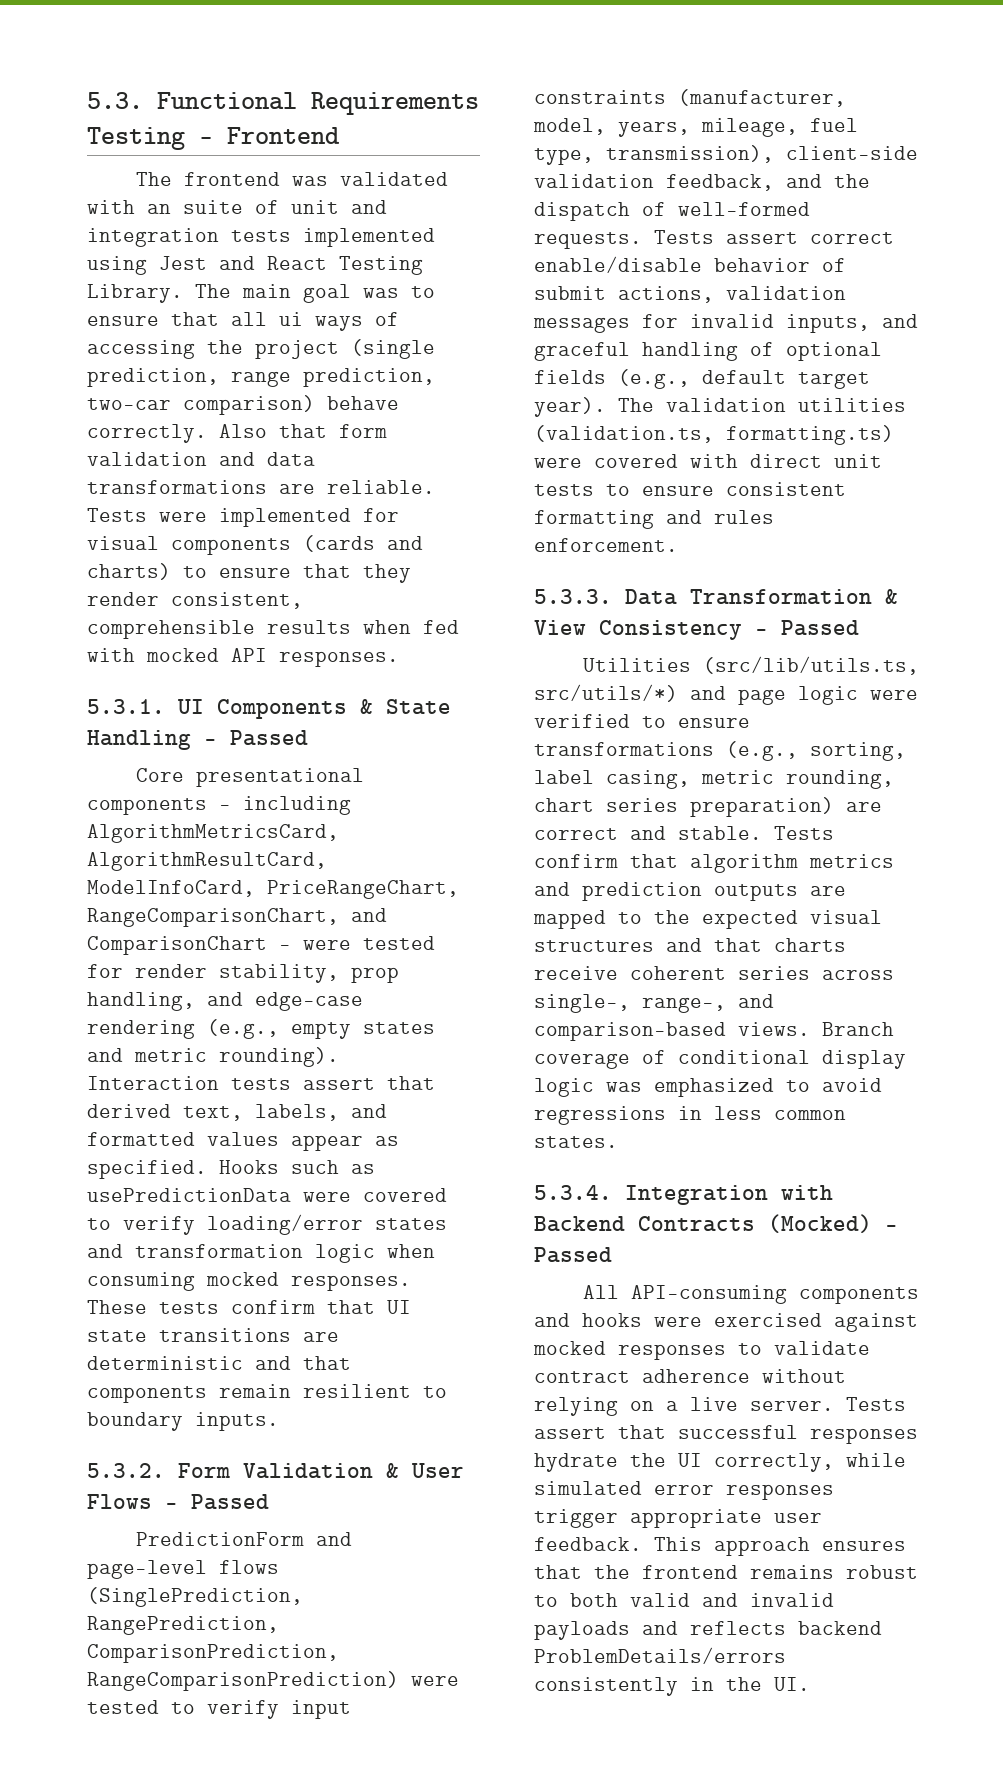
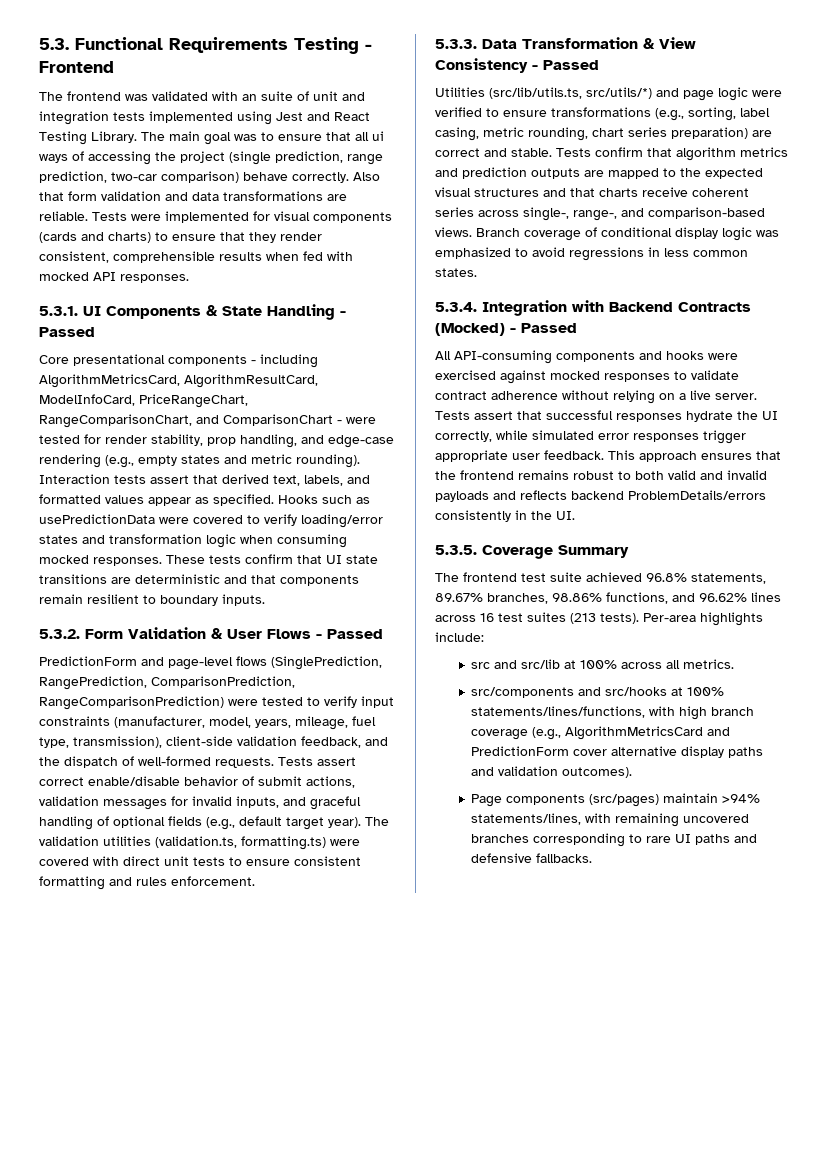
- 5.3. Functional Requirements Testing — Frontend
+ 5.3. Functional Requirements Testing - Frontend
+ 5.3.5. Coverage Summary
+ The frontend test suite achieved 96.8% statements, 89.67% branches, 98.86% functions, and 96.62% lines across 16 test suites (213 tests). Per-area highlights include:
+ src and src/lib at 100% across all metrics.
+ src/components and src/hooks at 100% statements/lines/functions, with high branch coverage (e.g., AlgorithmMetricsCard and PredictionForm cover alternative display paths and validation outcomes).
+ Page components (src/pages) maintain >94% statements/lines, with remaining uncovered branches corresponding to rare UI paths and defensive fallbacks.

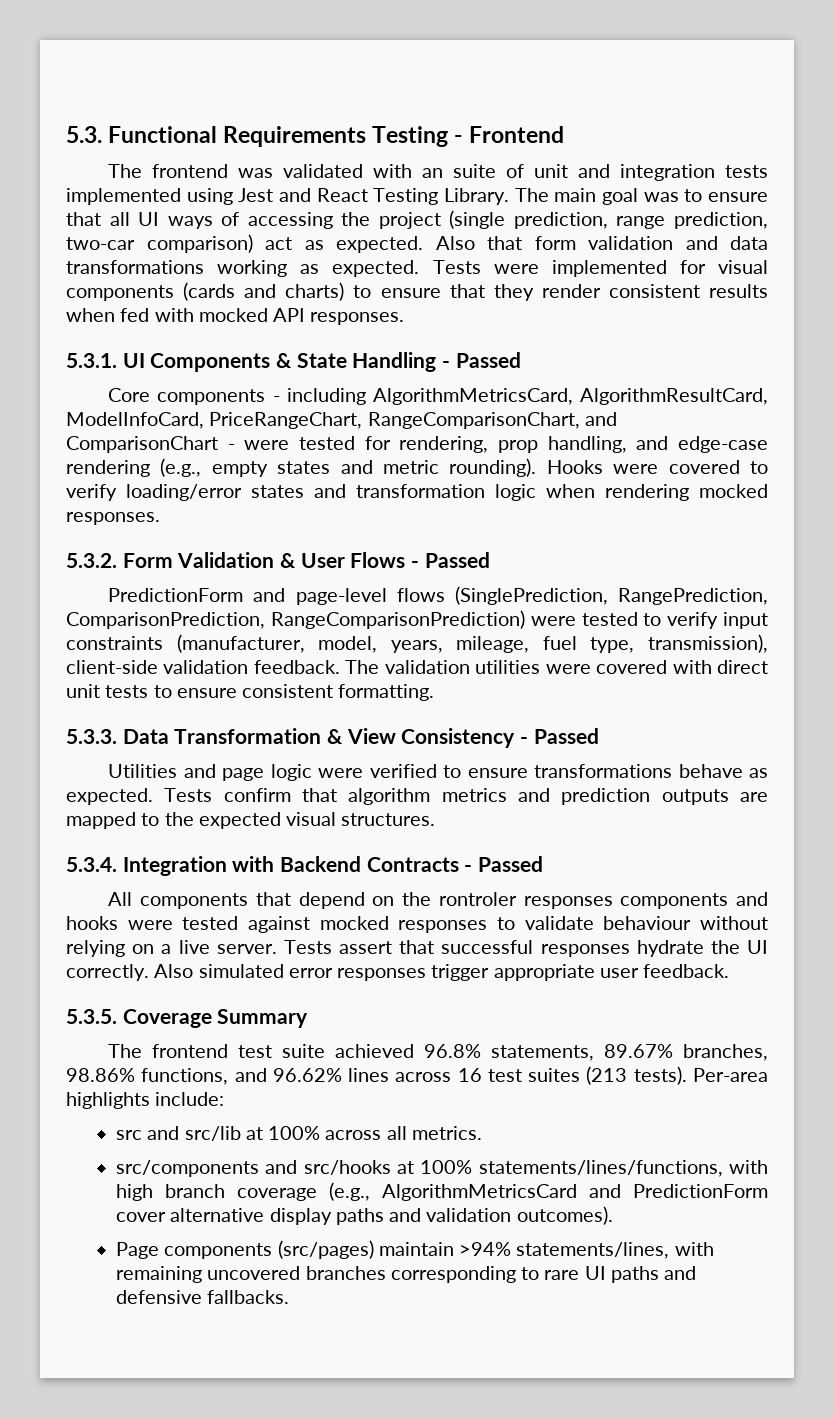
- The main goal was to ensure that all ui ways of accessing the project (single prediction, range prediction, two-car comparison) behave correctly.
+ The main goal was to ensure that all UI ways of accessing the project (single prediction, range prediction, two-car comparison) act as expected.
- Also that form validation and data transformations are reliable.
+ Also that form validation and data transformations working as expected.
- Tests were implemented for visual components (cards and charts) to ensure that they render consistent, comprehensible results when fed with mocked API responses.
+ Tests were implemented for visual components (cards and charts) to ensure that they render consistent results when fed with mocked API responses.
- Core presentational components - including AlgorithmMetricsCard, AlgorithmResultCard, ModelInfoCard, PriceRangeChart, RangeComparisonChart, and ComparisonChart - were tested for render stability, prop handling, and edge-case rendering (e.g., empty states and metric rounding).
+ Core components - including AlgorithmMetricsCard, AlgorithmResultCard, ModelInfoCard, PriceRangeChart, RangeComparisonChart, and ComparisonChart - were tested for rendering, prop handling, and edge-case rendering (e.g., empty states and metric rounding).
- Interaction tests assert that derived text, labels, and formatted values appear as specified. Hooks such as usePredictionData were covered to verify loading/error states and transformation logic when consuming mocked responses. These tests confirm that UI state transitions are deterministic and that components remain resilient to boundary inputs.
+ Hooks were covered to verify loading/error states and transformation logic when rendering mocked responses.
- PredictionForm and page-level flows (SinglePrediction, RangePrediction, ComparisonPrediction, RangeComparisonPrediction) were tested to verify input constraints (manufacturer, model, years, mileage, fuel type, transmission), client-side validation feedback, and the dispatch of well-formed requests. Tests assert correct enable/disable behavior of submit actions, validation messages for invalid inputs, and graceful handling of optional fields (e.g., default target year).
+ PredictionForm and page-level flows (SinglePrediction, RangePrediction, ComparisonPrediction, RangeComparisonPrediction) were tested to verify input constraints (manufacturer, model, years, mileage, fuel type, transmission), client-side validation feedback.
- The validation utilities (validation.ts, formatting.ts) were covered with direct unit tests to ensure consistent formatting and rules enforcement.
+ The validation utilities were covered with direct unit tests to ensure consistent formatting.
- Utilities (src/lib/utils.ts, src/utils/*) and page logic were verified to ensure transformations (e.g., sorting, label casing, metric rounding, chart series preparation) are correct and stable.
+ Utilities and page logic were verified to ensure transformations behave as expected.
- Tests confirm that algorithm metrics and prediction outputs are mapped to the expected visual structures and that charts receive coherent series across single-, range-, and comparison-based views. Branch coverage of conditional display logic was emphasized to avoid regressions in less common states.
+ Tests confirm that algorithm metrics and prediction outputs are mapped to the expected visual structures.
- 5.3.4. Integration with Backend Contracts (Mocked) - Passed
+ 5.3.4. Integration with Backend Contracts - Passed
- All API-consuming components and hooks were exercised against mocked responses to validate contract adherence without relying on a live server.
+ All components that depend on the rontroler responses components and hooks were tested against mocked responses to validate behaviour without relying on a live server.
- Tests assert that successful responses hydrate the UI correctly, while simulated error responses trigger appropriate user feedback. This approach ensures that the frontend remains robust to both valid and invalid payloads and reflects backend ProblemDetails/errors consistently in the UI.
+ Tests assert that successful responses hydrate the UI correctly. Also simulated error responses trigger appropriate user feedback.

